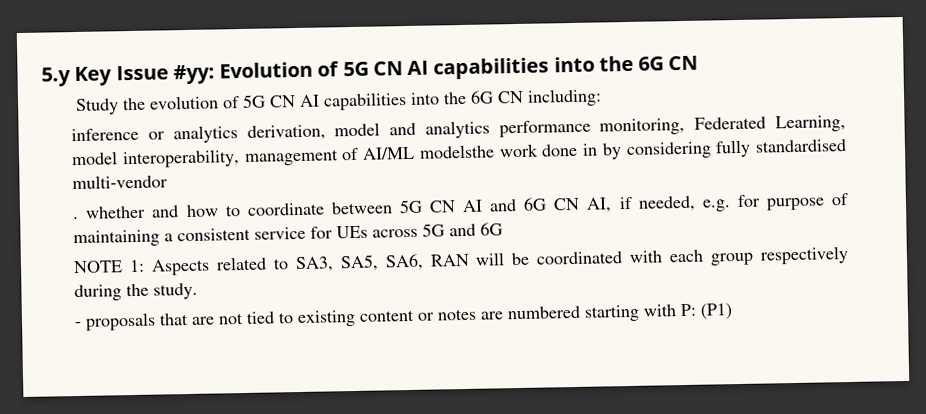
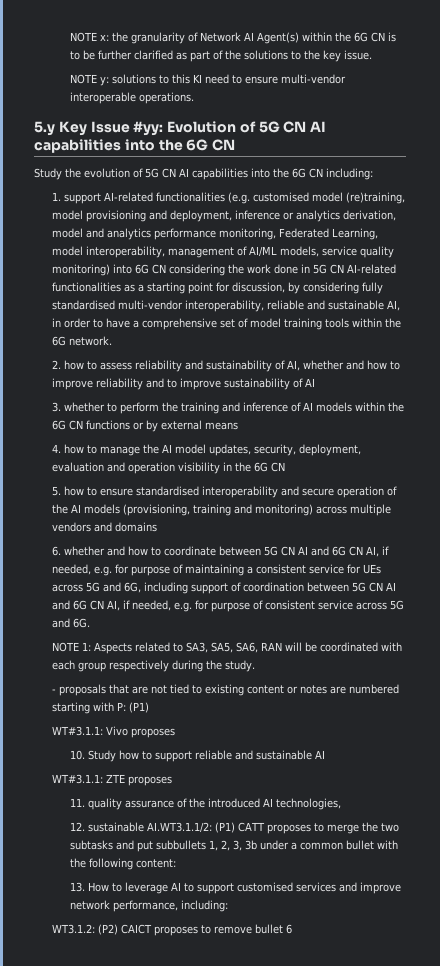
+ NOTE x: the granularity of Network AI Agent(s) within the 6G CN is to be further clarified as part of the solutions to the key issue.
+ NOTE y: solutions to this KI need to ensure multi-vendor interoperable operations.
- inference or analytics derivation, model and analytics performance monitoring, Federated Learning, model interoperability, management of AI/ML modelsthe work done in by considering fully standardised multi-vendor
- . whether and how to coordinate between 5G CN AI and 6G CN AI, if needed, e.g. for purpose of maintaining a consistent service for UEs across 5G and 6G
+ 1. support AI-related functionalities (e.g. customised model (re)training, model provisioning and deployment, inference or analytics derivation, model and analytics performance monitoring, Federated Learning, model interoperability, management of AI/ML models, service quality monitoring) into 6G CN considering the work done in 5G CN AI-related functionalities as a starting point for discussion, by considering fully standardised multi-vendor interoperability, reliable and sustainable AI, in order to have a comprehensive set of model training tools within the 6G network.
+ 2. how to assess reliability and sustainability of AI, whether and how to improve reliability and to improve sustainability of AI
+ 3. whether to perform the training and inference of AI models within the 6G CN functions or by external means
+ 4. how to manage the AI model updates, security, deployment, evaluation and operation visibility in the 6G CN
+ 5. how to ensure standardised interoperability and secure operation of the AI models (provisioning, training and monitoring) across multiple vendors and domains
+ 6. whether and how to coordinate between 5G CN AI and 6G CN AI, if needed, e.g. for purpose of maintaining a consistent service for UEs across 5G and 6G, including support of coordination between 5G CN AI and 6G CN AI, if needed, e.g. for purpose of consistent service across 5G and 6G.
+ WT#3.1.1: Vivo proposes
+ 10. Study how to support reliable and sustainable AI
+ WT#3.1.1: ZTE proposes
+ 11. quality assurance of the introduced AI technologies,
+ 12. sustainable AI.WT3.1.1/2: (P1) CATT proposes to merge the two subtasks and put subbullets 1, 2, 3, 3b under a common bullet with the following content:
+ 13. How to leverage AI to support customised services and improve network performance, including:
+ WT3.1.2: (P2) CAICT proposes to remove bullet 6

